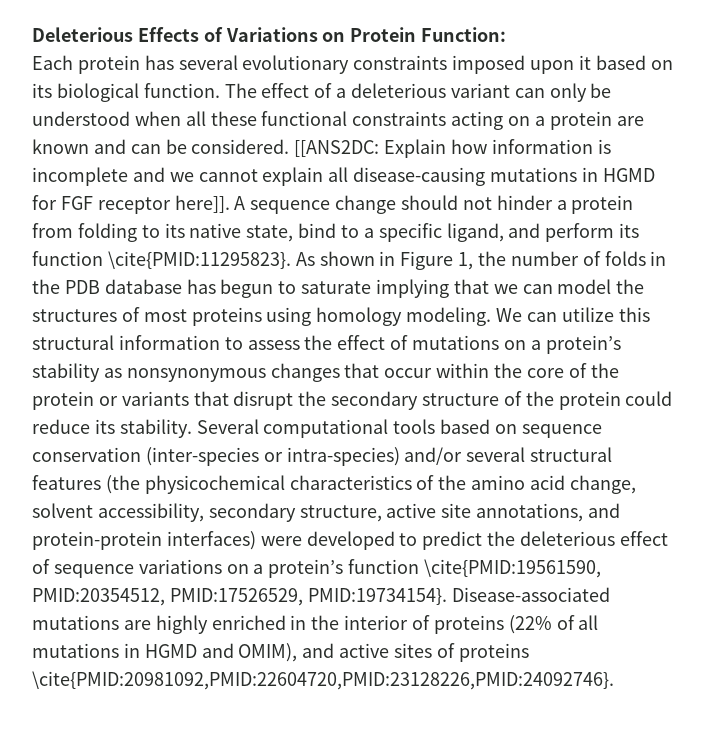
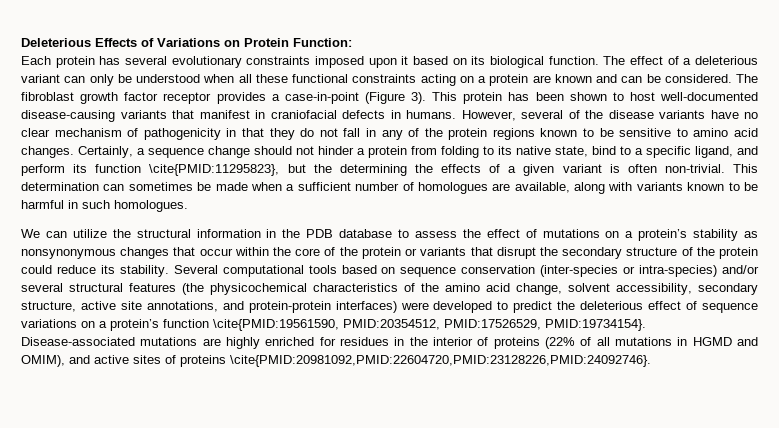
- [[ANS2DC: Explain how information is incomplete and we cannot explain all disease-causing mutations in HGMD for FGF receptor here]]. A sequence change should not hinder a protein from folding to its native state, bind to a specific ligand, and perform its function \cite{PMID:11295823}. As shown in Figure 1, the number of folds in the PDB database has begun to saturate implying that we can model the structures of most proteins using homology modeling. We can utilize this structural information to assess the effect of mutations on a protein’s stability as nonsynonymous changes that occur within the core of the protein or variants that disrupt the secondary structure of the protein could reduce its stability.
+ The fibroblast growth factor receptor provides a case-in-point (Figure 3). This protein has been shown to host well-documented disease-causing variants that manifest in craniofacial defects in humans. However, several of the disease variants have no clear mechanism of pathogenicity in that they do not fall in any of the protein regions known to be sensitive to amino acid changes. Certainly, a sequence change should not hinder a protein from folding to its native state, bind to a specific ligand, and perform its function \cite{PMID:11295823}, but the determining the effects of a given variant is often non-trivial. This determination can sometimes be made when a sufficient number of homologues are available, along with variants known to be harmful in such homologues.
+ We can utilize the structural information in the PDB database to assess the effect of mutations on a protein’s stability as nonsynonymous changes that occur within the core of the protein or variants that disrupt the secondary structure of the protein could reduce its stability.
- Disease-associated mutations are highly enriched in the interior of proteins (22% of all mutations in HGMD and OMIM), and active sites of proteins \cite{PMID:20981092,PMID:22604720,PMID:23128226,PMID:24092746}.
+ Disease-associated mutations are highly enriched for residues in the interior of proteins (22% of all mutations in HGMD and OMIM), and active sites of proteins \cite{PMID:20981092,PMID:22604720,PMID:23128226,PMID:24092746}.

